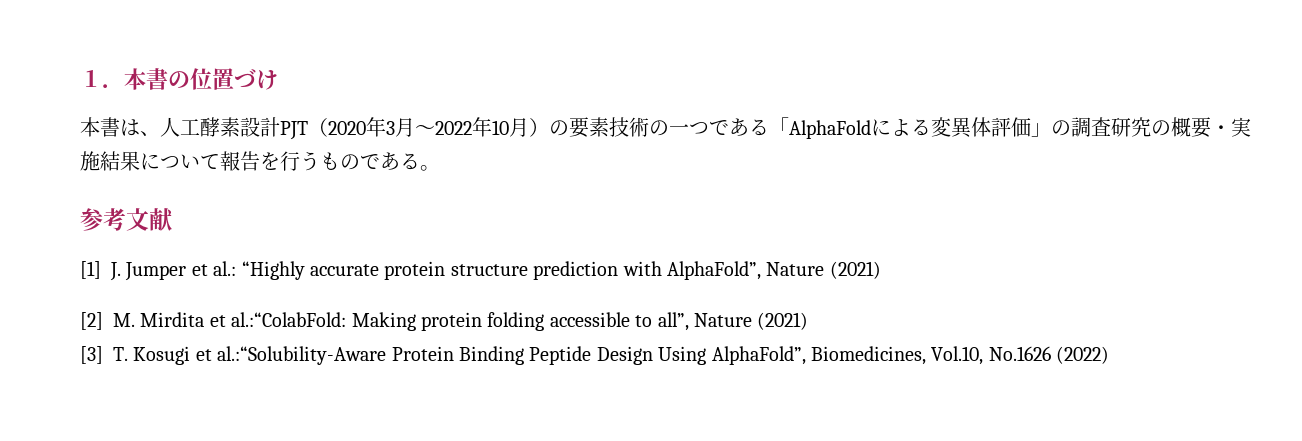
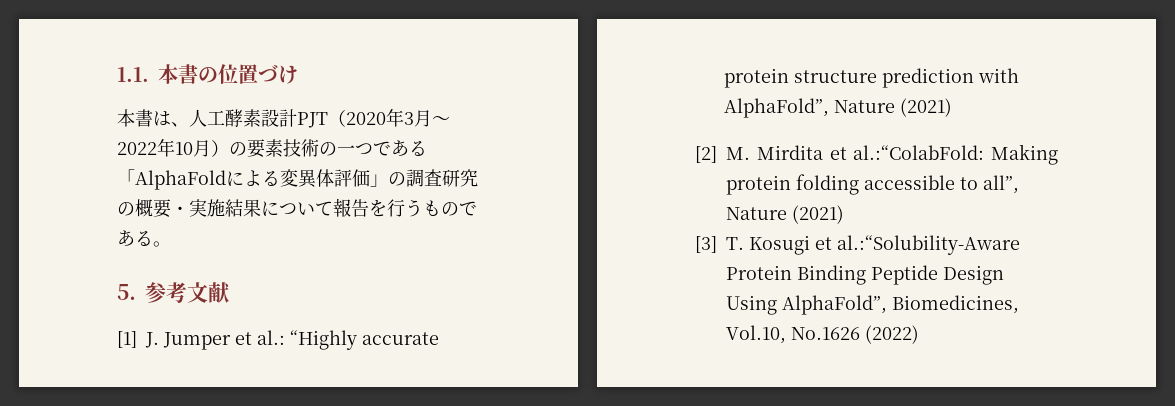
- １．本書の位置づけ
+ 1.1.本書の位置づけ
- 参考文献
+ 5.参考文献

